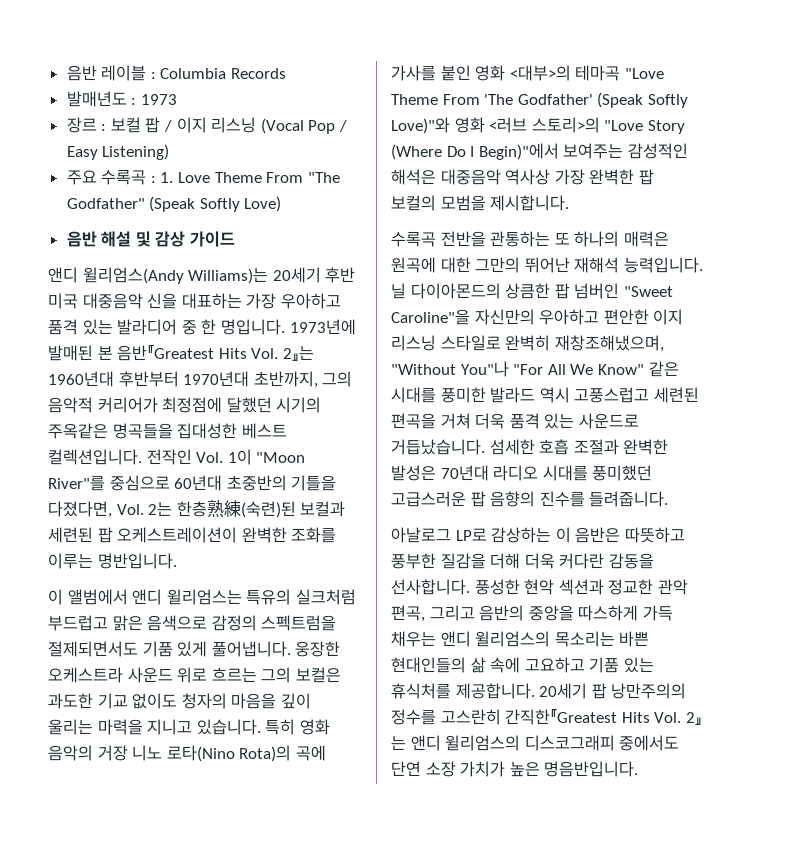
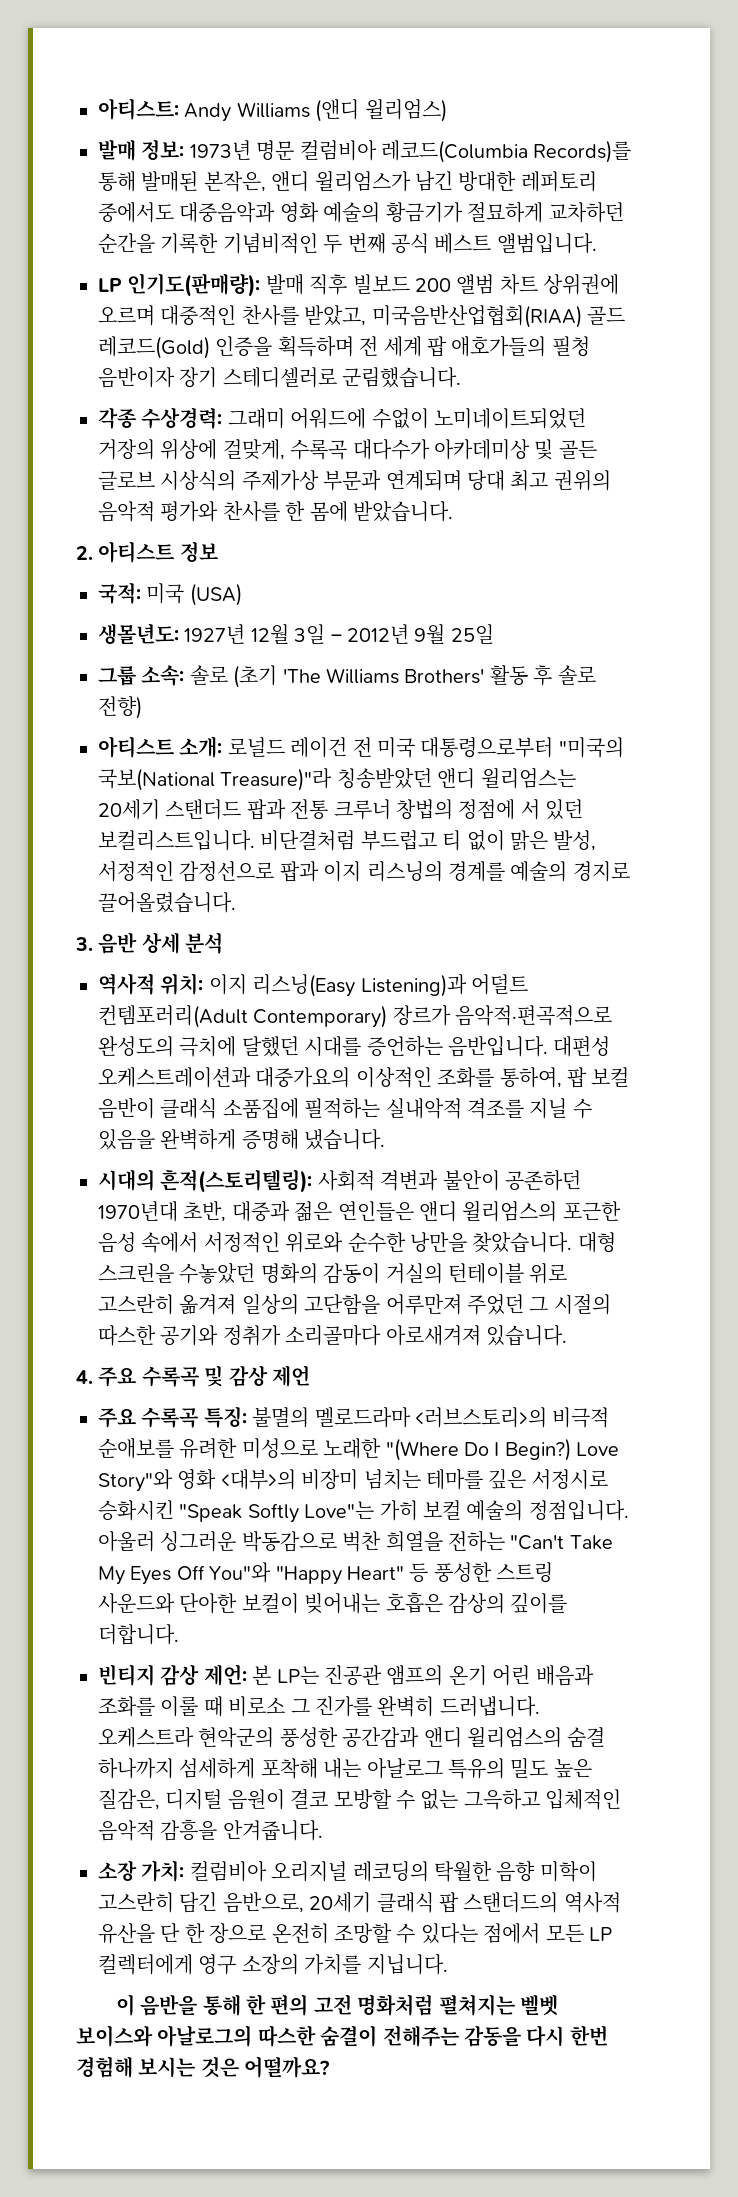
- 음반 레이블 : Columbia Records
- 발매년도 : 1973
- 장르 : 보컬 팝 / 이지 리스닝 (Vocal Pop / Easy Listening)
- 주요 수록곡 : 1. Love Theme From "The Godfather" (Speak Softly Love)
- 음반 해설 및 감상 가이드
- 앤디 윌리엄스(Andy Williams)는 20세기 후반 미국 대중음악 신을 대표하는 가장 우아하고 품격 있는 발라디어 중 한 명입니다. 1973년에 발매된 본 음반『Greatest Hits Vol. 2』는 1960년대 후반부터 1970년대 초반까지, 그의 음악적 커리어가 최정점에 달했던 시기의 주옥같은 명곡들을 집대성한 베스트 컬렉션입니다. 전작인 Vol. 1이 "Moon River"를 중심으로 60년대 초중반의 기틀을 다졌다면, Vol. 2는 한층熟練(숙련)된 보컬과 세련된 팝 오케스트레이션이 완벽한 조화를 이루는 명반입니다.
- 이 앨범에서 앤디 윌리엄스는 특유의 실크처럼 부드럽고 맑은 음색으로 감정의 스펙트럼을 절제되면서도 기품 있게 풀어냅니다. 웅장한 오케스트라 사운드 위로 흐르는 그의 보컬은 과도한 기교 없이도 청자의 마음을 깊이 울리는 마력을 지니고 있습니다. 특히 영화 음악의 거장 니노 로타(Nino Rota)의 곡에 가사를 붙인 영화 <대부>의 테마곡 "Love Theme From 'The Godfather' (Speak Softly Love)"와 영화 <러브 스토리>의 "Love Story (Where Do I Begin)"에서 보여주는 감성적인 해석은 대중음악 역사상 가장 완벽한 팝 보컬의 모범을 제시합니다.
- 수록곡 전반을 관통하는 또 하나의 매력은 원곡에 대한 그만의 뛰어난 재해석 능력입니다. 닐 다이아몬드의 상큼한 팝 넘버인 "Sweet Caroline"을 자신만의 우아하고 편안한 이지 리스닝 스타일로 완벽히 재창조해냈으며, "Without You"나 "For All We Know" 같은 시대를 풍미한 발라드 역시 고풍스럽고 세련된 편곡을 거쳐 더욱 품격 있는 사운드로 거듭났습니다. 섬세한 호흡 조절과 완벽한 발성은 70년대 라디오 시대를 풍미했던 고급스러운 팝 음향의 진수를 들려줍니다.
- 아날로그 LP로 감상하는 이 음반은 따뜻하고 풍부한 질감을 더해 더욱 커다란 감동을 선사합니다. 풍성한 현악 섹션과 정교한 관악 편곡, 그리고 음반의 중앙을 따스하게 가득 채우는 앤디 윌리엄스의 목소리는 바쁜 현대인들의 삶 속에 고요하고 기품 있는 휴식처를 제공합니다. 20세기 팝 낭만주의의 정수를 고스란히 간직한『Greatest Hits Vol. 2』는 앤디 윌리엄스의 디스코그래피 중에서도 단연 소장 가치가 높은 명음반입니다.
+ 아티스트: Andy Williams (앤디 윌리엄스)
+ 발매 정보: 1973년 명문 컬럼비아 레코드(Columbia Records)를 통해 발매된 본작은, 앤디 윌리엄스가 남긴 방대한 레퍼토리 중에서도 대중음악과 영화 예술의 황금기가 절묘하게 교차하던 순간을 기록한 기념비적인 두 번째 공식 베스트 앨범입니다.
+ LP 인기도(판매량): 발매 직후 빌보드 200 앨범 차트 상위권에 오르며 대중적인 찬사를 받았고, 미국음반산업협회(RIAA) 골드 레코드(Gold) 인증을 획득하며 전 세계 팝 애호가들의 필청 음반이자 장기 스테디셀러로 군림했습니다.
+ 각종 수상경력: 그래미 어워드에 수없이 노미네이트되었던 거장의 위상에 걸맞게, 수록곡 대다수가 아카데미상 및 골든 글로브 시상식의 주제가상 부문과 연계되며 당대 최고 권위의 음악적 평가와 찬사를 한 몸에 받았습니다.
+ 2. 아티스트 정보
+ 국적: 미국 (USA)
+ 생몰년도: 1927년 12월 3일 – 2012년 9월 25일
+ 그룹 소속: 솔로 (초기 'The Williams Brothers' 활동 후 솔로 전향)
+ 아티스트 소개: 로널드 레이건 전 미국 대통령으로부터 "미국의 국보(National Treasure)"라 칭송받았던 앤디 윌리엄스는 20세기 스탠더드 팝과 전통 크루너 창법의 정점에 서 있던 보컬리스트입니다. 비단결처럼 부드럽고 티 없이 맑은 발성, 서정적인 감정선으로 팝과 이지 리스닝의 경계를 예술의 경지로 끌어올렸습니다.
+ 3. 음반 상세 분석
+ 역사적 위치: 이지 리스닝(Easy Listening)과 어덜트 컨템포러리(Adult Contemporary) 장르가 음악적·편곡적으로 완성도의 극치에 달했던 시대를 증언하는 음반입니다. 대편성 오케스트레이션과 대중가요의 이상적인 조화를 통하여, 팝 보컬 음반이 클래식 소품집에 필적하는 실내악적 격조를 지닐 수 있음을 완벽하게 증명해 냈습니다.
+ 시대의 흔적(스토리텔링): 사회적 격변과 불안이 공존하던 1970년대 초반, 대중과 젊은 연인들은 앤디 윌리엄스의 포근한 음성 속에서 서정적인 위로와 순수한 낭만을 찾았습니다. 대형 스크린을 수놓았던 명화의 감동이 거실의 턴테이블 위로 고스란히 옮겨져 일상의 고단함을 어루만져 주었던 그 시절의 따스한 공기와 정취가 소리골마다 아로새겨져 있습니다.
+ 4. 주요 수록곡 및 감상 제언
+ 주요 수록곡 특징: 불멸의 멜로드라마 <러브스토리>의 비극적 순애보를 유려한 미성으로 노래한 "(Where Do I Begin?) Love Story"와 영화 <대부>의 비장미 넘치는 테마를 깊은 서정시로 승화시킨 "Speak Softly Love"는 가히 보컬 예술의 정점입니다. 아울러 싱그러운 박동감으로 벅찬 희열을 전하는 "Can't Take My Eyes Off You"와 "Happy Heart" 등 풍성한 스트링 사운드와 단아한 보컬이 빚어내는 호흡은 감상의 깊이를 더합니다.
+ 빈티지 감상 제언: 본 LP는 진공관 앰프의 온기 어린 배음과 조화를 이룰 때 비로소 그 진가를 완벽히 드러냅니다. 오케스트라 현악군의 풍성한 공간감과 앤디 윌리엄스의 숨결 하나까지 섬세하게 포착해 내는 아날로그 특유의 밀도 높은 질감은, 디지털 음원이 결코 모방할 수 없는 그윽하고 입체적인 음악적 감흥을 안겨줍니다.
+ 소장 가치: 컬럼비아 오리지널 레코딩의 탁월한 음향 미학이 고스란히 담긴 음반으로, 20세기 클래식 팝 스탠더드의 역사적 유산을 단 한 장으로 온전히 조망할 수 있다는 점에서 모든 LP 컬렉터에게 영구 소장의 가치를 지닙니다.
+ 이 음반을 통해 한 편의 고전 명화처럼 펼쳐지는 벨벳 보이스와 아날로그의 따스한 숨결이 전해주는 감동을 다시 한번 경험해 보시는 것은 어떨까요?

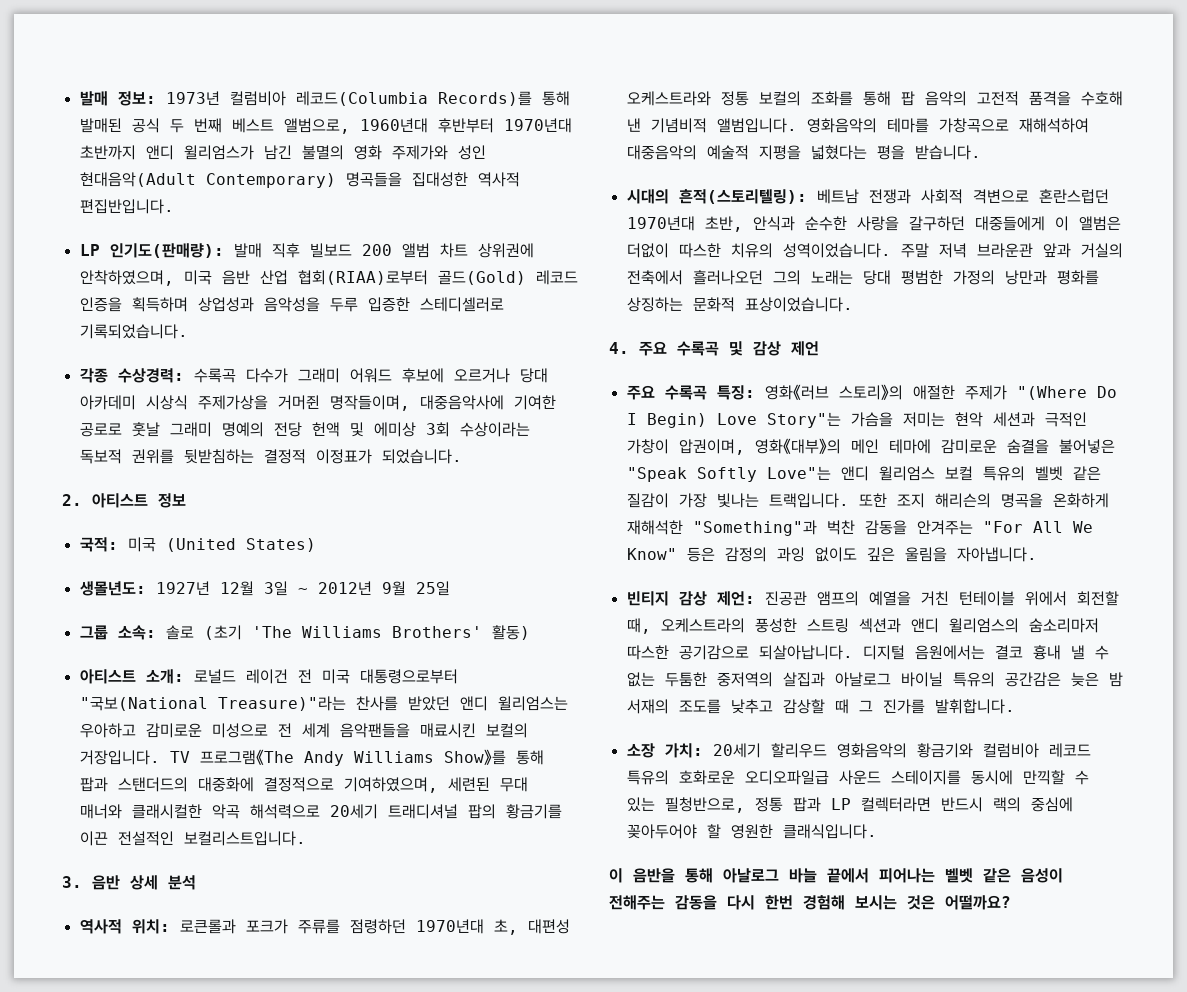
- 아티스트: Andy Williams (앤디 윌리엄스)
- 발매 정보: 1973년 명문 컬럼비아 레코드(Columbia Records)를 통해 발매된 본작은, 앤디 윌리엄스가 남긴 방대한 레퍼토리 중에서도 대중음악과 영화 예술의 황금기가 절묘하게 교차하던 순간을 기록한 기념비적인 두 번째 공식 베스트 앨범입니다.
+ 발매 정보: 1973년 컬럼비아 레코드(Columbia Records)를 통해 발매된 공식 두 번째 베스트 앨범으로, 1960년대 후반부터 1970년대 초반까지 앤디 윌리엄스가 남긴 불멸의 영화 주제가와 성인 현대음악(Adult Contemporary) 명곡들을 집대성한 역사적 편집반입니다.
- LP 인기도(판매량): 발매 직후 빌보드 200 앨범 차트 상위권에 오르며 대중적인 찬사를 받았고, 미국음반산업협회(RIAA) 골드 레코드(Gold) 인증을 획득하며 전 세계 팝 애호가들의 필청 음반이자 장기 스테디셀러로 군림했습니다.
- 각종 수상경력: 그래미 어워드에 수없이 노미네이트되었던 거장의 위상에 걸맞게, 수록곡 대다수가 아카데미상 및 골든 글로브 시상식의 주제가상 부문과 연계되며 당대 최고 권위의 음악적 평가와 찬사를 한 몸에 받았습니다.
+ LP 인기도(판매량): 발매 직후 빌보드 200 앨범 차트 상위권에 안착하였으며, 미국 음반 산업 협회(RIAA)로부터 골드(Gold) 레코드 인증을 획득하며 상업성과 음악성을 두루 입증한 스테디셀러로 기록되었습니다.
+ 각종 수상경력: 수록곡 다수가 그래미 어워드 후보에 오르거나 당대 아카데미 시상식 주제가상을 거머쥔 명작들이며, 대중음악사에 기여한 공로로 훗날 그래미 명예의 전당 헌액 및 에미상 3회 수상이라는 독보적 권위를 뒷받침하는 결정적 이정표가 되었습니다.
- 국적: 미국 (USA)
+ 국적: 미국 (United States)
- 생몰년도: 1927년 12월 3일 – 2012년 9월 25일
+ 생몰년도: 1927년 12월 3일 ~ 2012년 9월 25일
- 그룹 소속: 솔로 (초기 'The Williams Brothers' 활동 후 솔로 전향)
+ 그룹 소속: 솔로 (초기 'The Williams Brothers' 활동)
- 아티스트 소개: 로널드 레이건 전 미국 대통령으로부터 "미국의 국보(National Treasure)"라 칭송받았던 앤디 윌리엄스는 20세기 스탠더드 팝과 전통 크루너 창법의 정점에 서 있던 보컬리스트입니다. 비단결처럼 부드럽고 티 없이 맑은 발성, 서정적인 감정선으로 팝과 이지 리스닝의 경계를 예술의 경지로 끌어올렸습니다.
+ 아티스트 소개: 로널드 레이건 전 미국 대통령으로부터 "국보(National Treasure)"라는 찬사를 받았던 앤디 윌리엄스는 우아하고 감미로운 미성으로 전 세계 음악팬들을 매료시킨 보컬의 거장입니다. TV 프로그램《The Andy Williams Show》를 통해 팝과 스탠더드의 대중화에 결정적으로 기여하였으며, 세련된 무대 매너와 클래시컬한 악곡 해석력으로 20세기 트래디셔널 팝의 황금기를 이끈 전설적인 보컬리스트입니다.
- 역사적 위치: 이지 리스닝(Easy Listening)과 어덜트 컨템포러리(Adult Contemporary) 장르가 음악적·편곡적으로 완성도의 극치에 달했던 시대를 증언하는 음반입니다. 대편성 오케스트레이션과 대중가요의 이상적인 조화를 통하여, 팝 보컬 음반이 클래식 소품집에 필적하는 실내악적 격조를 지닐 수 있음을 완벽하게 증명해 냈습니다.
- 시대의 흔적(스토리텔링): 사회적 격변과 불안이 공존하던 1970년대 초반, 대중과 젊은 연인들은 앤디 윌리엄스의 포근한 음성 속에서 서정적인 위로와 순수한 낭만을 찾았습니다. 대형 스크린을 수놓았던 명화의 감동이 거실의 턴테이블 위로 고스란히 옮겨져 일상의 고단함을 어루만져 주었던 그 시절의 따스한 공기와 정취가 소리골마다 아로새겨져 있습니다.
+ 역사적 위치: 로큰롤과 포크가 주류를 점령하던 1970년대 초, 대편성 오케스트라와 정통 보컬의 조화를 통해 팝 음악의 고전적 품격을 수호해 낸 기념비적 앨범입니다. 영화음악의 테마를 가창곡으로 재해석하여 대중음악의 예술적 지평을 넓혔다는 평을 받습니다.
+ 시대의 흔적(스토리텔링): 베트남 전쟁과 사회적 격변으로 혼란스럽던 1970년대 초반, 안식과 순수한 사랑을 갈구하던 대중들에게 이 앨범은 더없이 따스한 치유의 성역이었습니다. 주말 저녁 브라운관 앞과 거실의 전축에서 흘러나오던 그의 노래는 당대 평범한 가정의 낭만과 평화를 상징하는 문화적 표상이었습니다.
- 주요 수록곡 특징: 불멸의 멜로드라마 <러브스토리>의 비극적 순애보를 유려한 미성으로 노래한 "(Where Do I Begin?) Love Story"와 영화 <대부>의 비장미 넘치는 테마를 깊은 서정시로 승화시킨 "Speak Softly Love"는 가히 보컬 예술의 정점입니다. 아울러 싱그러운 박동감으로 벅찬 희열을 전하는 "Can't Take My Eyes Off You"와 "Happy Heart" 등 풍성한 스트링 사운드와 단아한 보컬이 빚어내는 호흡은 감상의 깊이를 더합니다.
- 빈티지 감상 제언: 본 LP는 진공관 앰프의 온기 어린 배음과 조화를 이룰 때 비로소 그 진가를 완벽히 드러냅니다. 오케스트라 현악군의 풍성한 공간감과 앤디 윌리엄스의 숨결 하나까지 섬세하게 포착해 내는 아날로그 특유의 밀도 높은 질감은, 디지털 음원이 결코 모방할 수 없는 그윽하고 입체적인 음악적 감흥을 안겨줍니다.
- 소장 가치: 컬럼비아 오리지널 레코딩의 탁월한 음향 미학이 고스란히 담긴 음반으로, 20세기 클래식 팝 스탠더드의 역사적 유산을 단 한 장으로 온전히 조망할 수 있다는 점에서 모든 LP 컬렉터에게 영구 소장의 가치를 지닙니다.
- 이 음반을 통해 한 편의 고전 명화처럼 펼쳐지는 벨벳 보이스와 아날로그의 따스한 숨결이 전해주는 감동을 다시 한번 경험해 보시는 것은 어떨까요?
+ 주요 수록곡 특징: 영화《러브 스토리》의 애절한 주제가 "(Where Do I Begin) Love Story"는 가슴을 저미는 현악 세션과 극적인 가창이 압권이며, 영화《대부》의 메인 테마에 감미로운 숨결을 불어넣은 "Speak Softly Love"는 앤디 윌리엄스 보컬 특유의 벨벳 같은 질감이 가장 빛나는 트랙입니다. 또한 조지 해리슨의 명곡을 온화하게 재해석한 "Something"과 벅찬 감동을 안겨주는 "For All We Know" 등은 감정의 과잉 없이도 깊은 울림을 자아냅니다.
+ 빈티지 감상 제언: 진공관 앰프의 예열을 거친 턴테이블 위에서 회전할 때, 오케스트라의 풍성한 스트링 섹션과 앤디 윌리엄스의 숨소리마저 따스한 공기감으로 되살아납니다. 디지털 음원에서는 결코 흉내 낼 수 없는 두툼한 중저역의 살집과 아날로그 바이닐 특유의 공간감은 늦은 밤 서재의 조도를 낮추고 감상할 때 그 진가를 발휘합니다.
+ 소장 가치: 20세기 할리우드 영화음악의 황금기와 컬럼비아 레코드 특유의 호화로운 오디오파일급 사운드 스테이지를 동시에 만끽할 수 있는 필청반으로, 정통 팝과 LP 컬렉터라면 반드시 랙의 중심에 꽂아두어야 할 영원한 클래식입니다.
+ 이 음반을 통해 아날로그 바늘 끝에서 피어나는 벨벳 같은 음성이 전해주는 감동을 다시 한번 경험해 보시는 것은 어떨까요?

